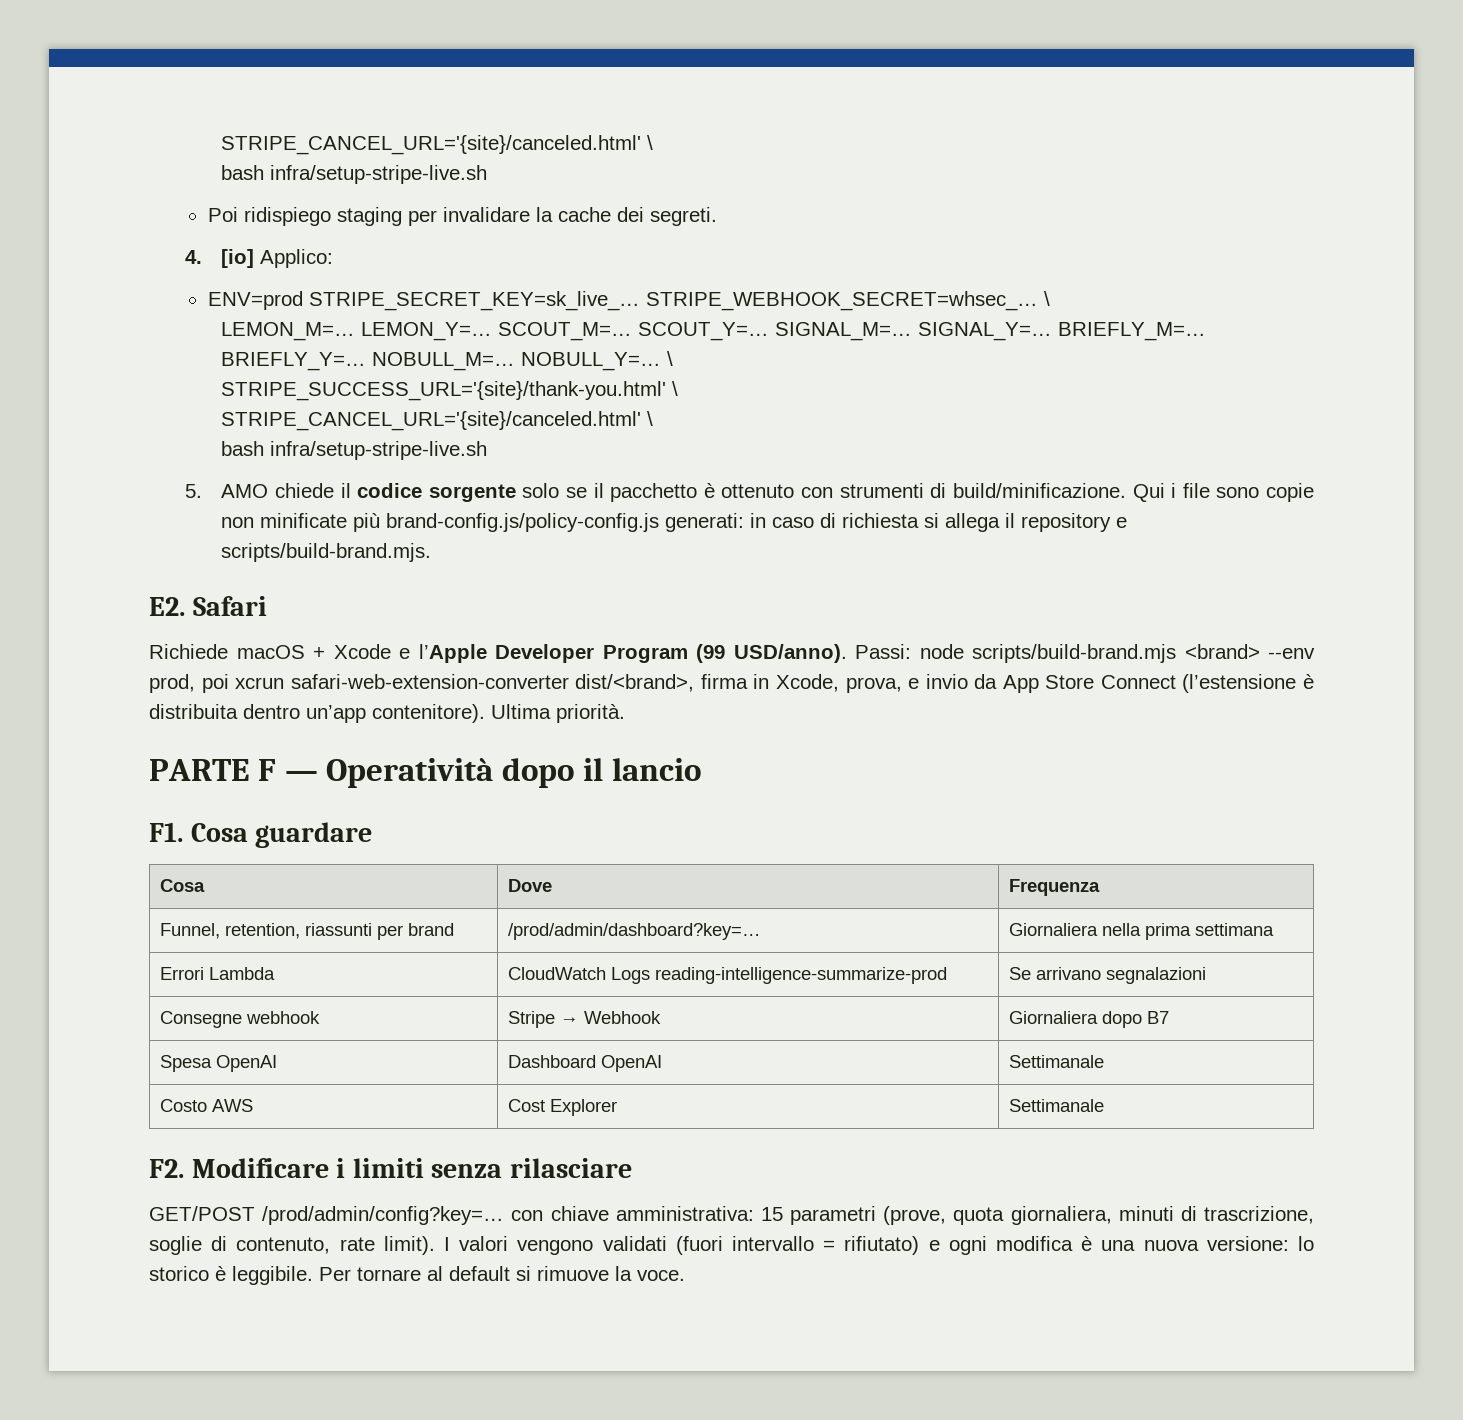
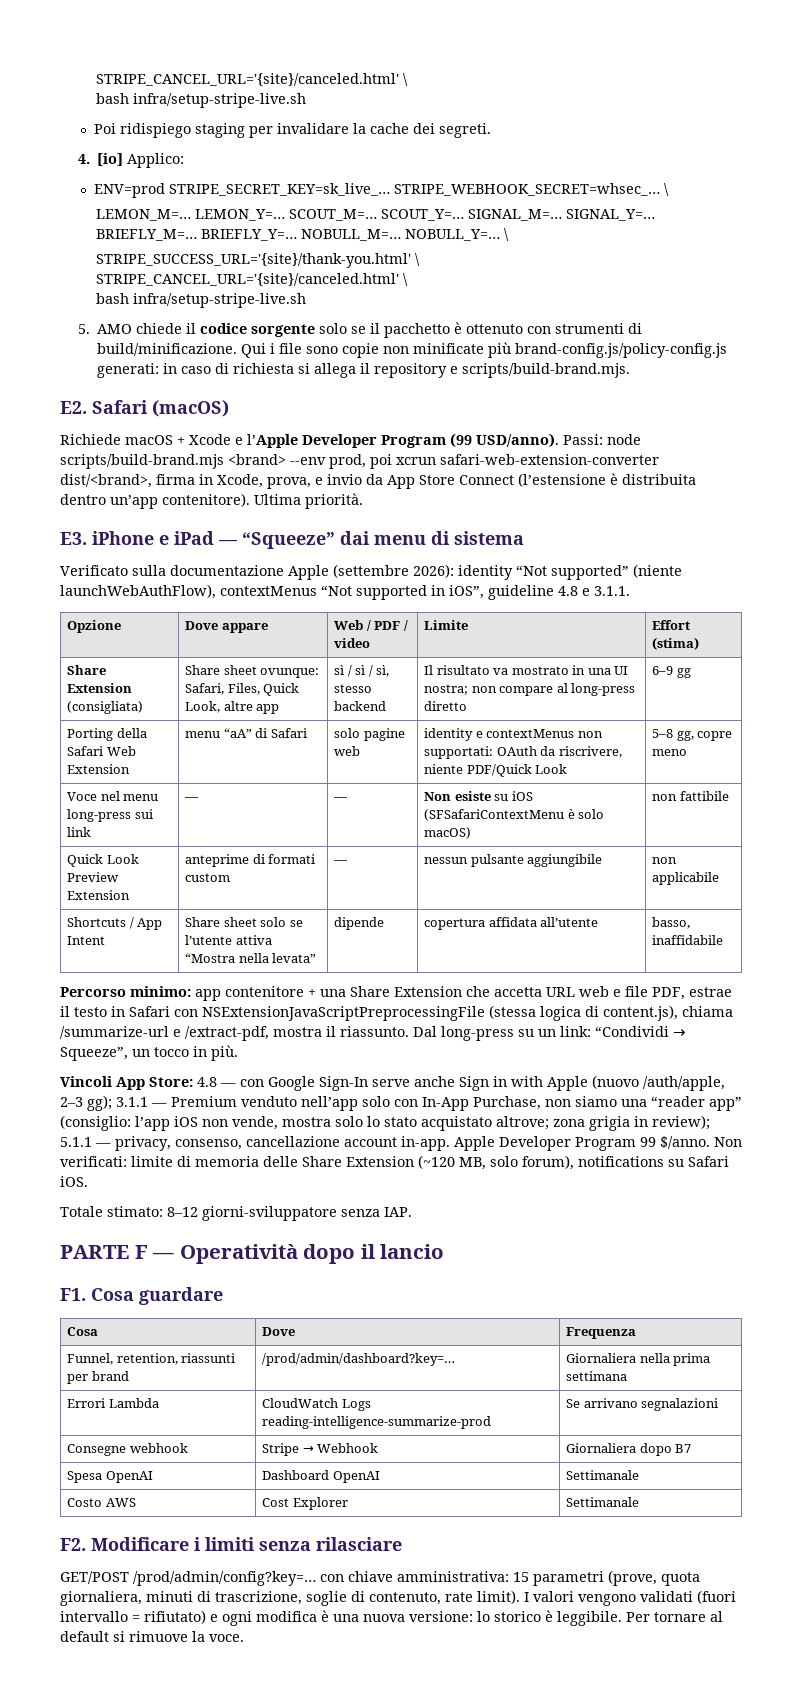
- E2. Safari
+ E2. Safari (macOS)
+ E3. iPhone e iPad — “Squeeze” dai menu di sistema
+ Verificato sulla documentazione Apple (settembre 2026): identity “Not supported” (niente launchWebAuthFlow), contextMenus “Not supported in iOS”, guideline 4.8 e 3.1.1.
+ Opzione | Dove appare | Web / PDF / video | Limite | Effort (stima)
+ Share Extension (consigliata) | Share sheet ovunque: Safari, Files, Quick Look, altre app | sì / sì / sì, stesso backend | Il risultato va mostrato in una UI nostra; non compare al long-press diretto | 6–9 gg
+ Porting della Safari Web Extension | menu “aA” di Safari | solo pagine web | identity e contextMenus non supportati: OAuth da riscrivere, niente PDF/Quick Look | 5–8 gg, copre meno
+ Voce nel menu long-press sui link | — | — | Non esiste su iOS (SFSafariContextMenu è solo macOS) | non fattibile
+ Quick Look Preview Extension | anteprime di formati custom | — | nessun pulsante aggiungibile | non applicabile
+ Shortcuts / App Intent | Share sheet solo se l’utente attiva “Mostra nella levata” | dipende | copertura affidata all’utente | basso, inaffidabile
+ Percorso minimo: app contenitore + una Share Extension che accetta URL web e file PDF, estrae il testo in Safari con NSExtensionJavaScriptPreprocessingFile (stessa logica di content.js), chiama /summarize-url e /extract-pdf, mostra il riassunto. Dal long-press su un link: “Condividi → Squeeze”, un tocco in più.
+ Vincoli App Store: 4.8 — con Google Sign-In serve anche Sign in with Apple (nuovo /auth/apple, 2–3 gg); 3.1.1 — Premium venduto nell’app solo con In-App Purchase, non siamo una “reader app” (consiglio: l’app iOS non vende, mostra solo lo stato acquistato altrove; zona grigia in review); 5.1.1 — privacy, consenso, cancellazione account in-app. Apple Developer Program 99 $/anno. Non verificati: limite di memoria delle Share Extension (~120 MB, solo forum), notifications su Safari iOS.
+ Totale stimato: 8–12 giorni-sviluppatore senza IAP.

